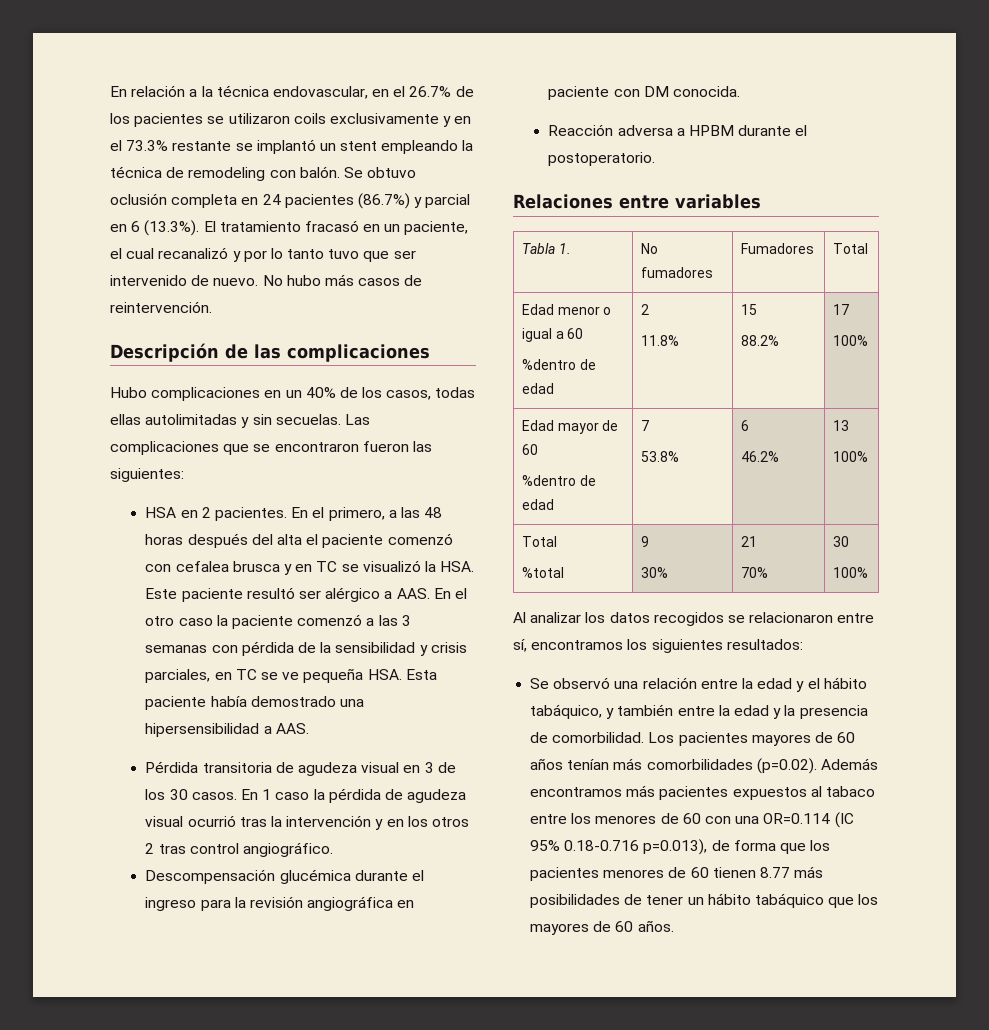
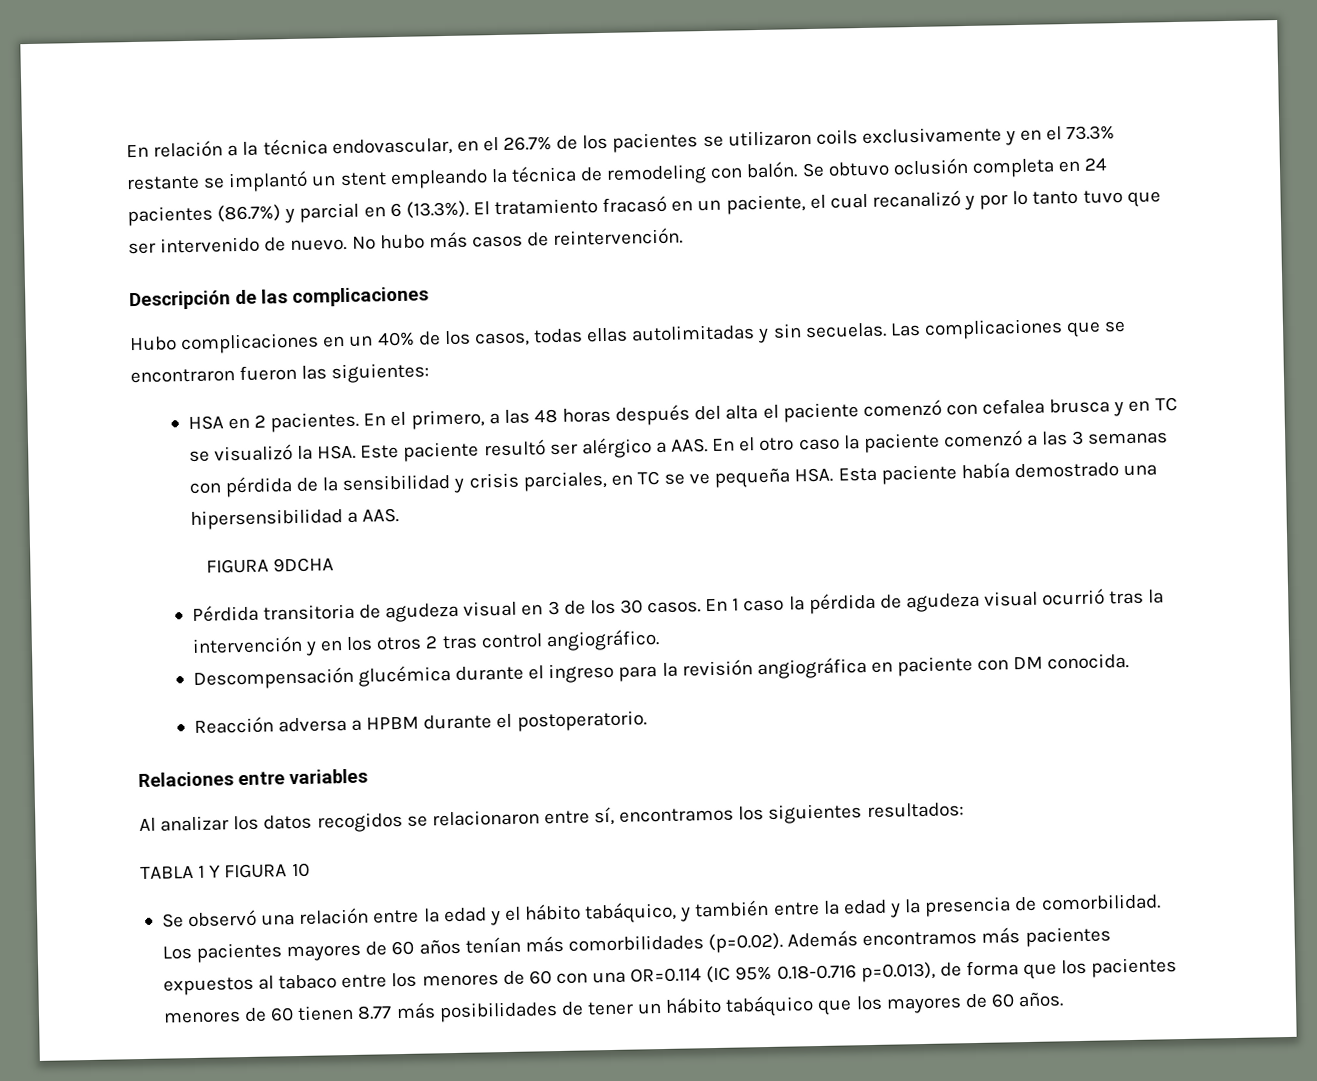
+ FIGURA 9DCHA
- Tabla 1. | No fumadores | Fumadores | Total
- Edad menor o igual a 60
- %dentro de edad | 2
- 11.8% | 15
- 88.2% | 17
- 100%
- Edad mayor de 60
- %dentro de edad | 7
- 53.8% | 6
- 46.2% | 13
- 100%
- Total
- %total | 9
- 30% | 21
- 70% | 30
- 100%
+ TABLA 1 Y FIGURA 10

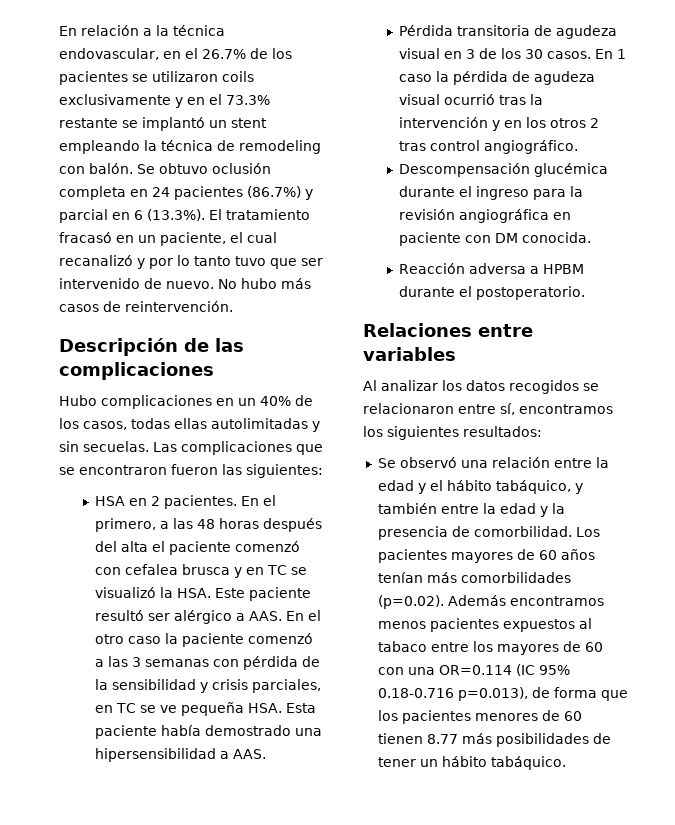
- FIGURA 9DCHA
- TABLA 1 Y FIGURA 10
- Los pacientes mayores de 60 años tenían más comorbilidades (p=0.02). Además encontramos más pacientes expuestos al tabaco entre los menores de 60 con una OR=0.114 (IC 95% 0.18-0.716 p=0.013), de forma que los pacientes menores de 60 tienen 8.77 más posibilidades de tener un hábito tabáquico que los mayores de 60 años.
+ Los pacientes mayores de 60 años tenían más comorbilidades (p=0.02). Además encontramos menos pacientes expuestos al tabaco entre los mayores de 60 con una OR=0.114 (IC 95% 0.18-0.716 p=0.013), de forma que los pacientes menores de 60 tienen 8.77 más posibilidades de tener un hábito tabáquico.

